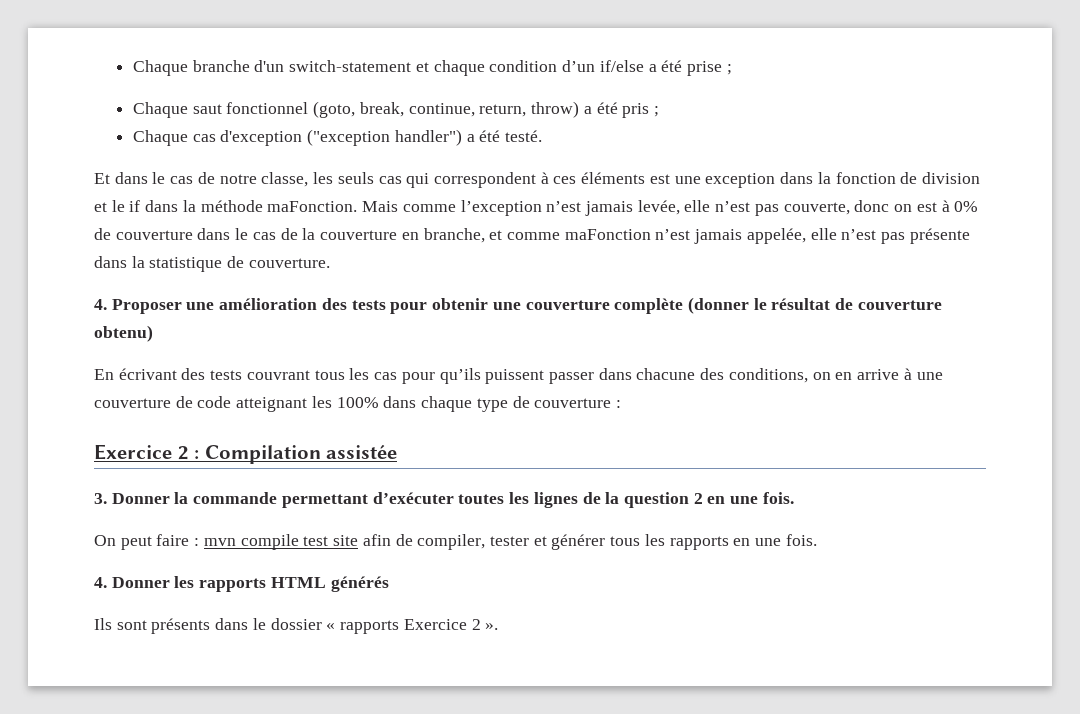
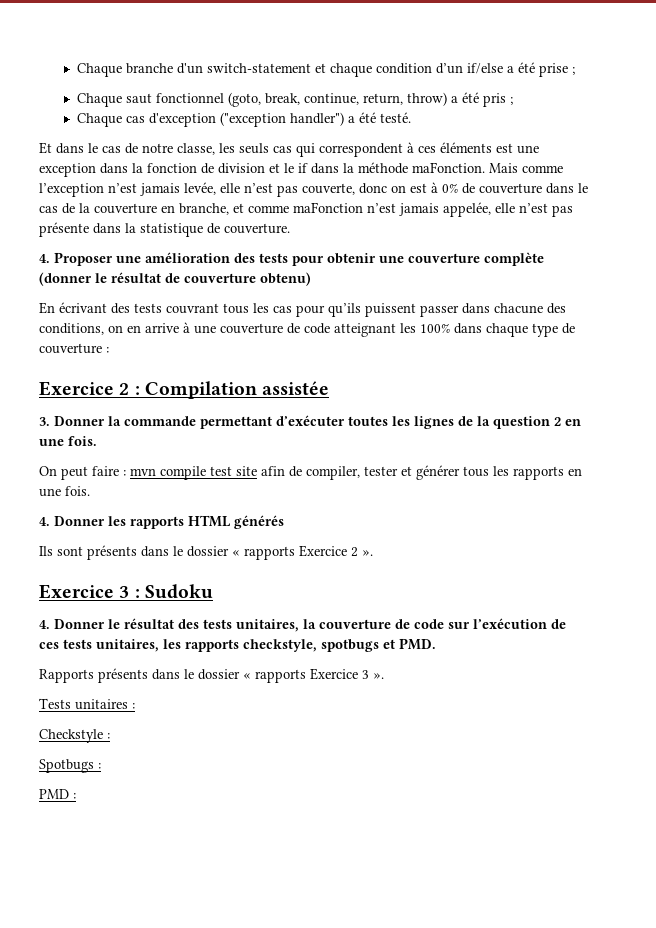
+ Exercice 3 : Sudoku
+ 4. Donner le résultat des tests unitaires, la couverture de code sur l’exécution de ces tests unitaires, les rapports checkstyle, spotbugs et PMD.
+ Rapports présents dans le dossier « rapports Exercice 3 ».
+ Tests unitaires :
+ Checkstyle :
+ Spotbugs :
+ PMD :

